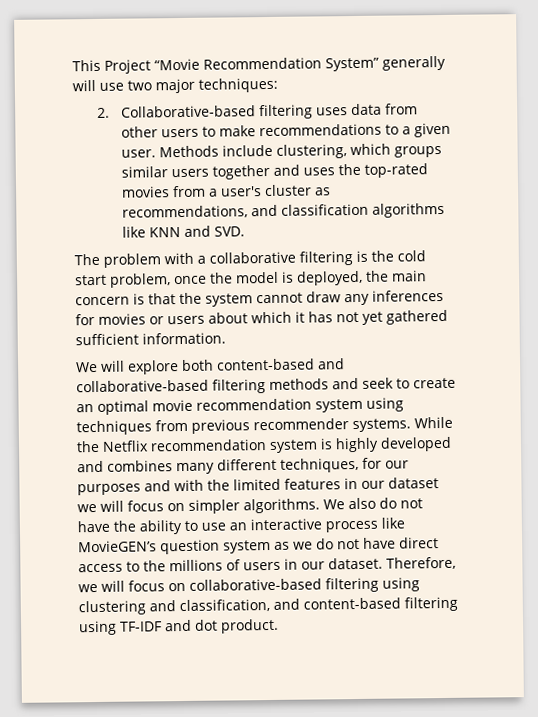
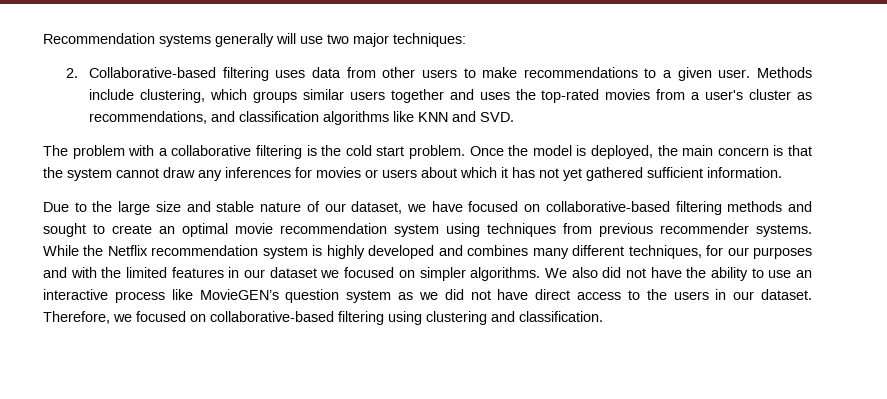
- This Project “Movie Recommendation System” generally will use two major techniques:
+ Recommendation systems generally will use two major techniques:
- The problem with a collaborative filtering is the cold start problem, once the model is deployed, the main concern is that the system cannot draw any inferences for movies or users about which it has not yet gathered sufficient information.
+ The problem with a collaborative filtering is the cold start problem. Once the model is deployed, the main concern is that the system cannot draw any inferences for movies or users about which it has not yet gathered sufficient information.
- We will explore both content-based and collaborative-based filtering methods and seek to create an optimal movie recommendation system using techniques from previous recommender systems.
+ Due to the large size and stable nature of our dataset, we have focused on collaborative-based filtering methods and sought to create an optimal movie recommendation system using techniques from previous recommender systems.
- While the Netflix recommendation system is highly developed and combines many different techniques, for our purposes and with the limited features in our dataset we will focus on simpler algorithms.
+ While the Netflix recommendation system is highly developed and combines many different techniques, for our purposes and with the limited features in our dataset we focused on simpler algorithms.
- We also do not have the ability to use an interactive process like MovieGEN’s question system as we do not have direct access to the millions of users in our dataset.
+ We also did not have the ability to use an interactive process like MovieGEN’s question system as we did not have direct access to the users in our dataset.
- Therefore, we will focus on collaborative-based filtering using clustering and classification, and content-based filtering using TF-IDF and dot product.
+ Therefore, we focused on collaborative-based filtering using clustering and classification.

